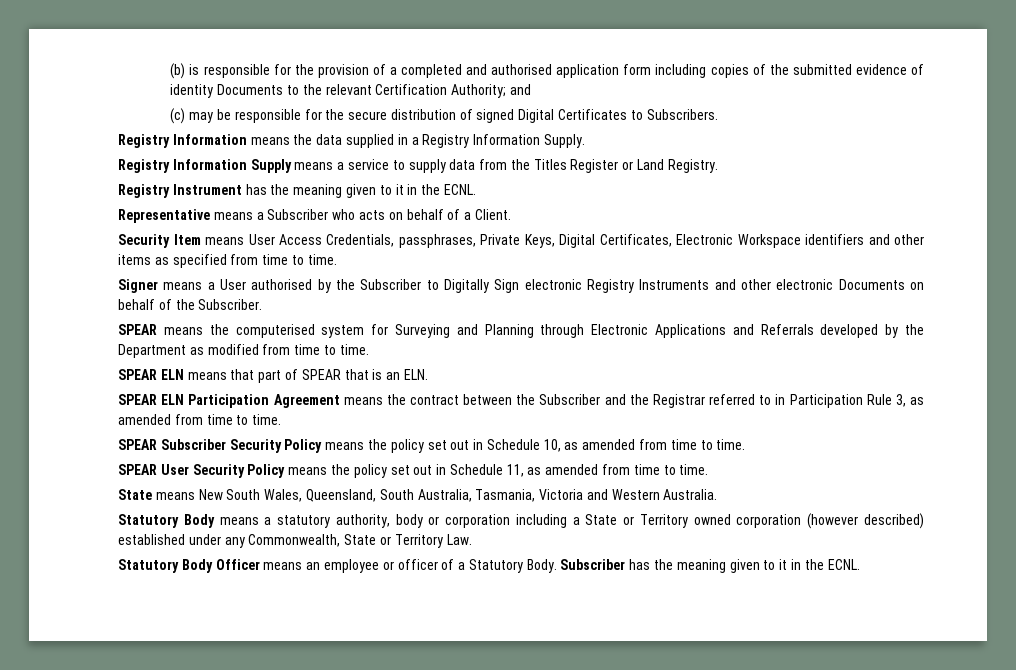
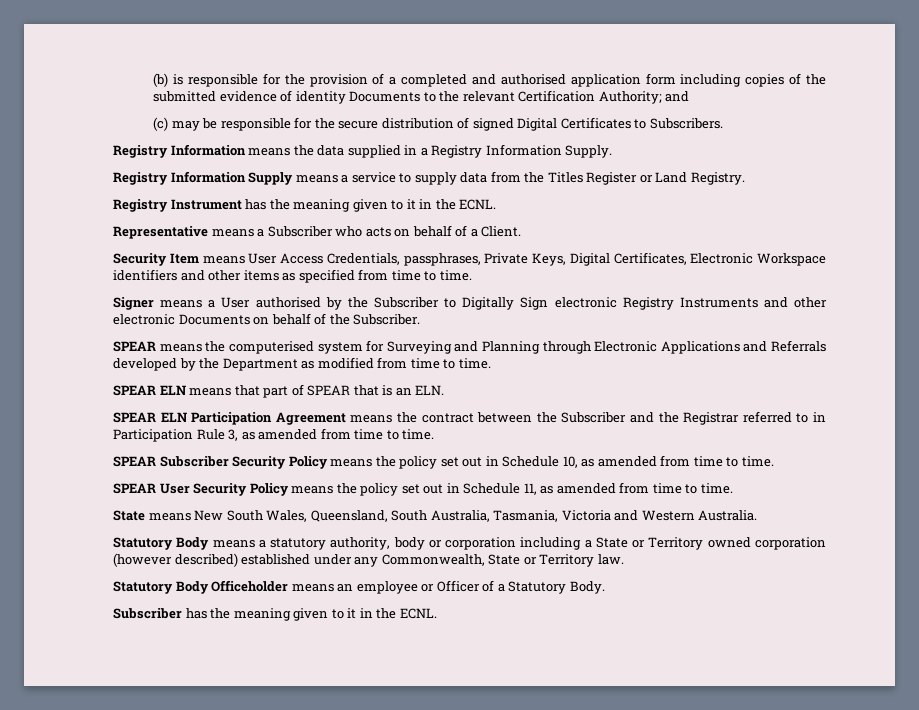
- Statutory Body means a statutory authority, body or corporation including a State or Territory owned corporation (however described) established under any Commonwealth, State or Territory Law.
- Statutory Body Officer means an employee or officer of a Statutory Body. Subscriber has the meaning given to it in the ECNL.
+ Statutory Body means a statutory authority, body or corporation including a State or Territory owned corporation (however described) established under any Commonwealth, State or Territory law.
+ Statutory Body Officeholder means an employee or Officer of a Statutory Body.
+ Subscriber has the meaning given to it in the ECNL.

